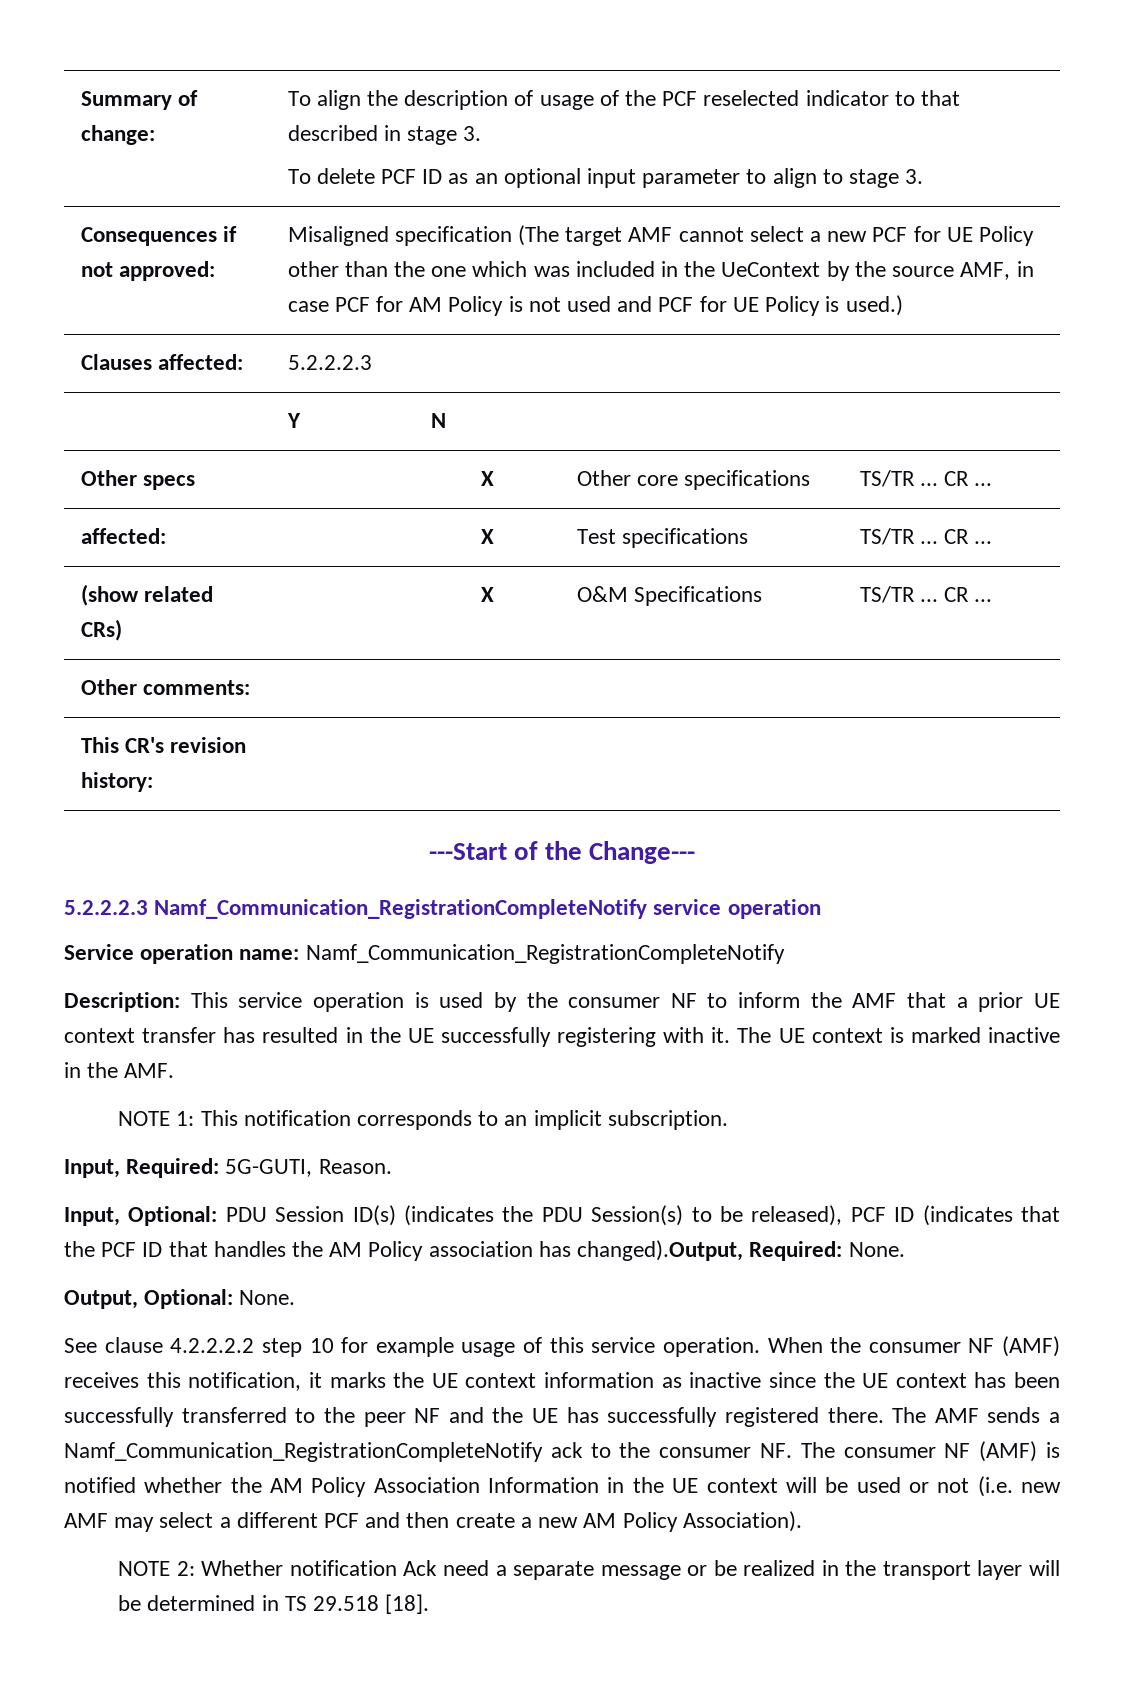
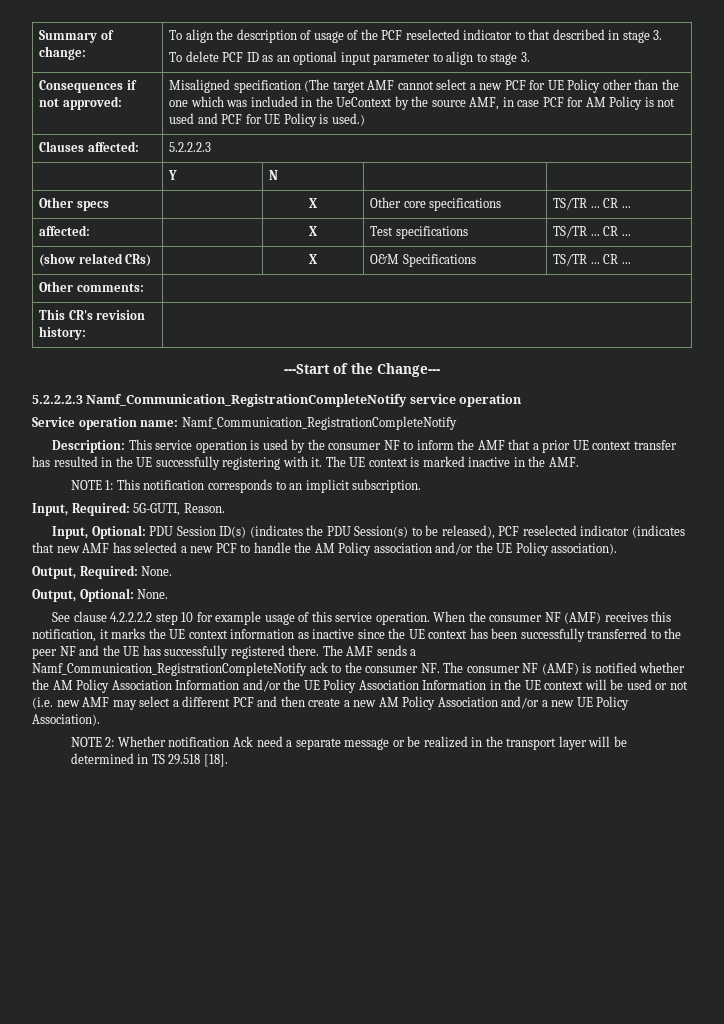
- Input, Optional: PDU Session ID(s) (indicates the PDU Session(s) to be released), PCF ID (indicates that the PCF ID that handles the AM Policy association has changed).Output, Required: None.
+ Input, Optional: PDU Session ID(s) (indicates the PDU Session(s) to be released), PCF reselected indicator (indicates that new AMF has selected a new PCF to handle the AM Policy association and/or the UE Policy association).
+ Output, Required: None.
- The AMF sends a Namf_Communication_RegistrationCompleteNotify ack to the consumer NF. The consumer NF (AMF) is notified whether the AM Policy Association Information in the UE context will be used or not (i.e. new AMF may select a different PCF and then create a new AM Policy Association).
+ The AMF sends a Namf_Communication_RegistrationCompleteNotify ack to the consumer NF. The consumer NF (AMF) is notified whether the AM Policy Association Information and/or the UE Policy Association Information in the UE context will be used or not (i.e. new AMF may select a different PCF and then create a new AM Policy Association and/or a new UE Policy Association).

